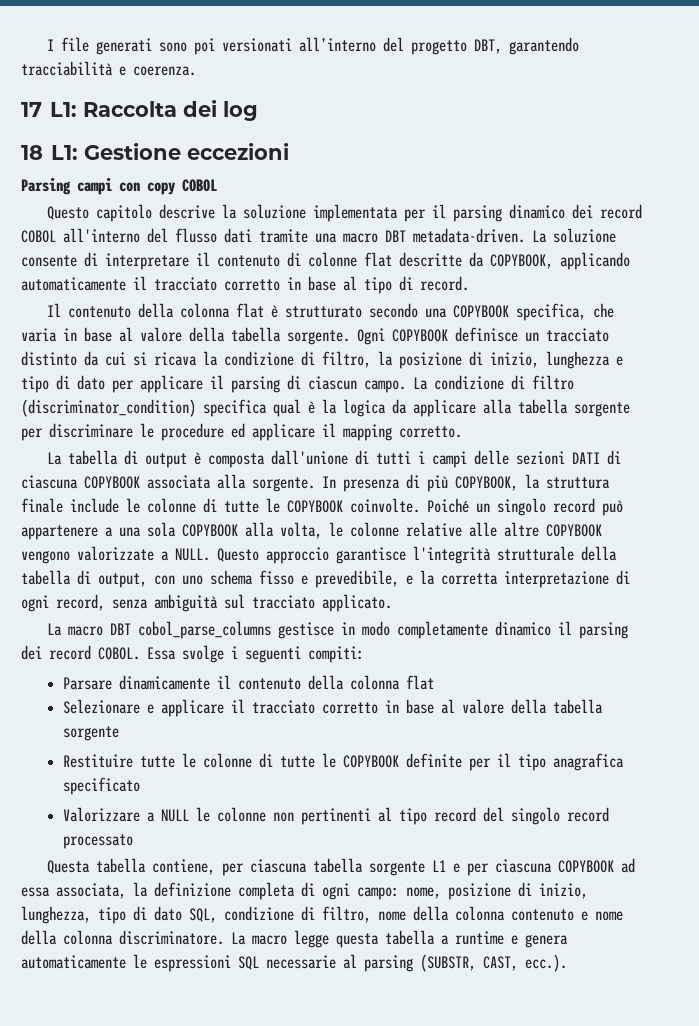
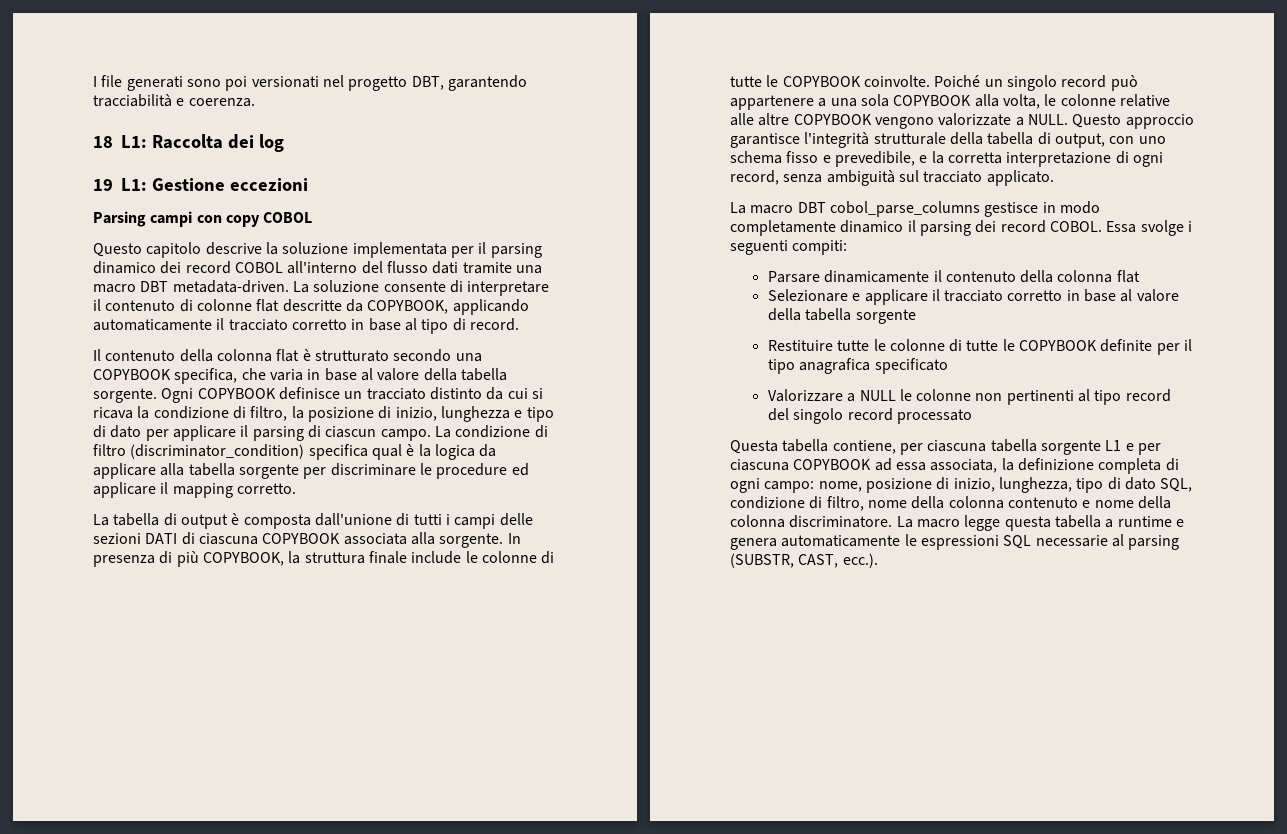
- I file generati sono poi versionati all’interno del progetto DBT, garantendo tracciabilità e coerenza.
+ I file generati sono poi versionati nel progetto DBT, garantendo tracciabilità e coerenza.
- 17 L1: Raccolta dei log
+ 18 L1: Raccolta dei log
- 18 L1: Gestione eccezioni
+ 19 L1: Gestione eccezioni

